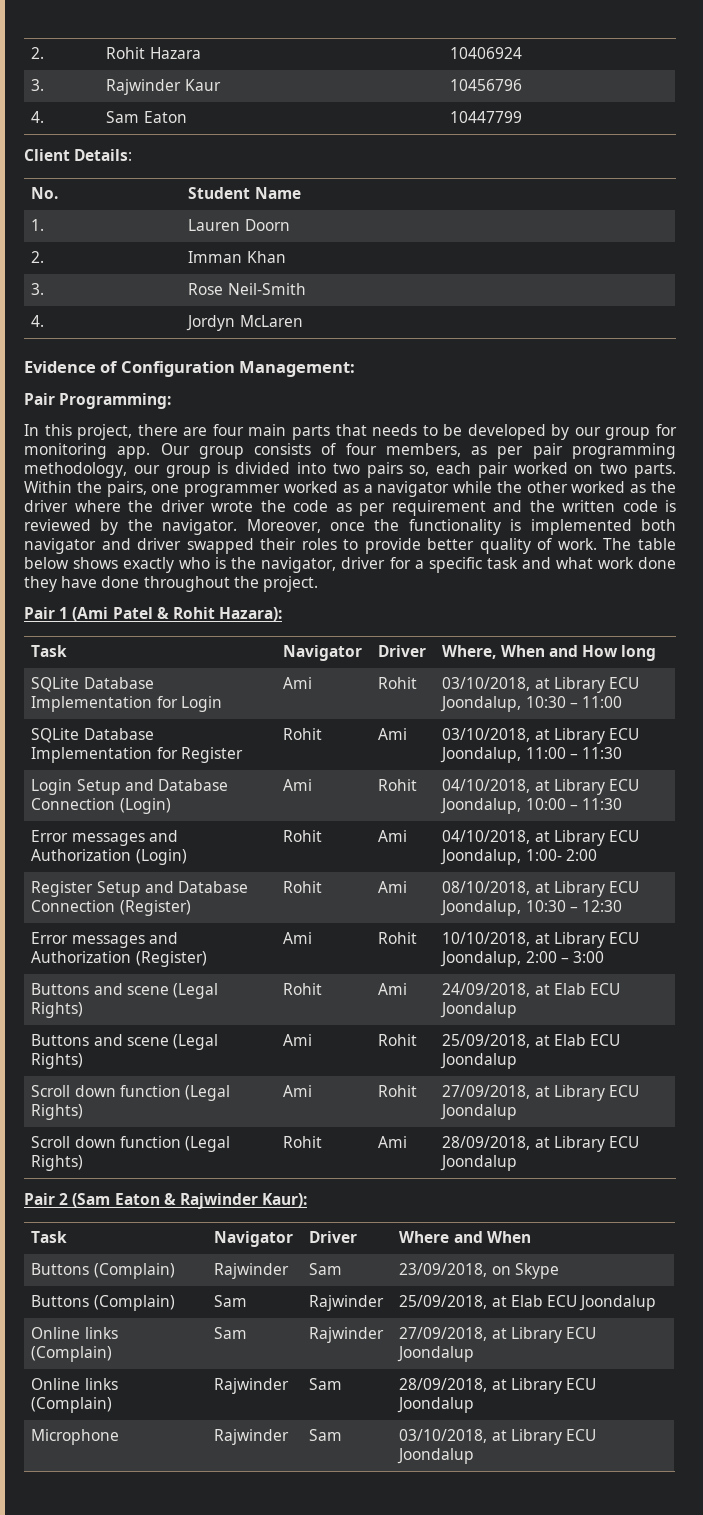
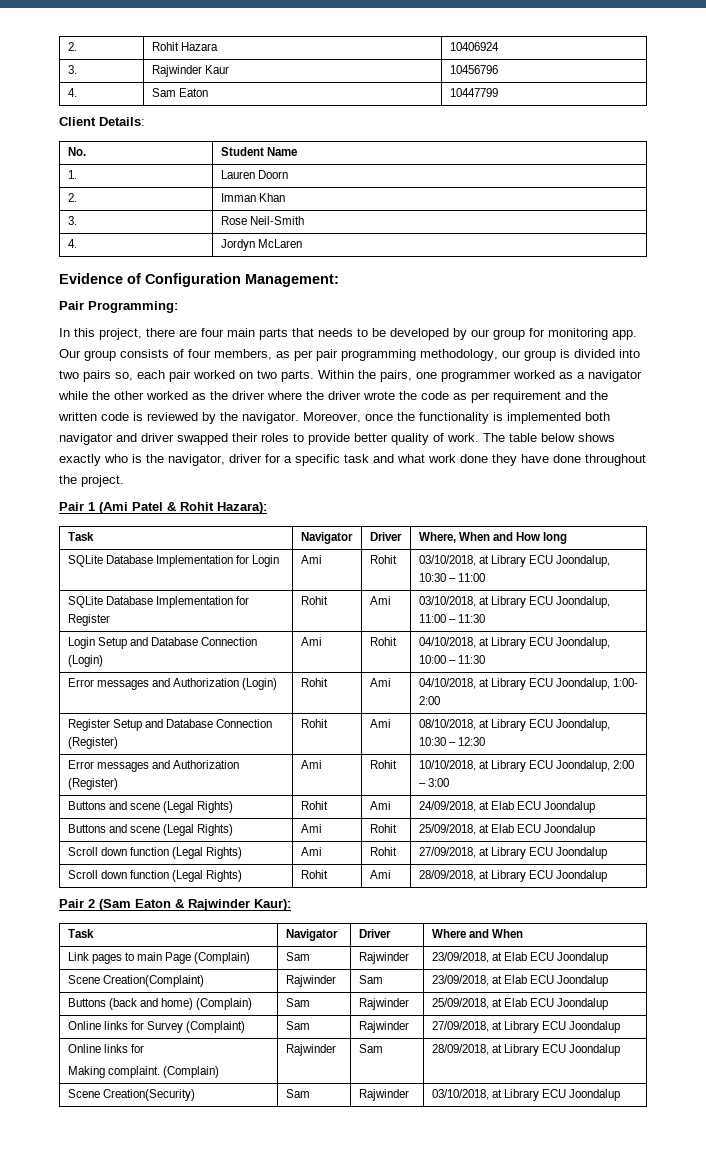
- Buttons (Complain) | Rajwinder | Sam | 23/09/2018, on Skype
- Buttons (Complain) | Sam | Rajwinder | 25/09/2018, at Elab ECU Joondalup
+ Link pages to main Page (Complain) | Sam | Rajwinder | 23/09/2018, at Elab ECU Joondalup
+ Scene Creation(Complaint) | Rajwinder | Sam | 23/09/2018, at Elab ECU Joondalup
+ Buttons (back and home) (Complain) | Sam | Rajwinder | 25/09/2018, at Elab ECU Joondalup
- Online links (Complain) | Sam | Rajwinder | 27/09/2018, at Library ECU Joondalup
- Online links (Complain) | Rajwinder | Sam | 28/09/2018, at Library ECU Joondalup
+ Online links for Survey (Complaint) | Sam | Rajwinder | 27/09/2018, at Library ECU Joondalup
+ Online links for
+ Making complaint. (Complain) | Rajwinder | Sam | 28/09/2018, at Library ECU Joondalup
- Microphone | Rajwinder | Sam | 03/10/2018, at Library ECU Joondalup
+ Scene Creation(Security) | Sam | Rajwinder | 03/10/2018, at Library ECU Joondalup

